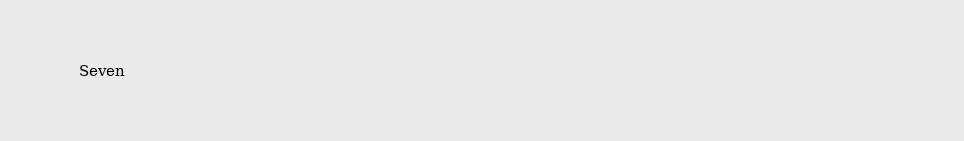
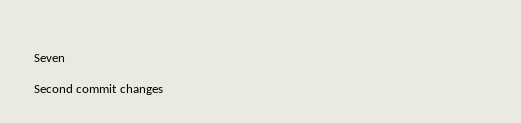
+ Second commit changes

